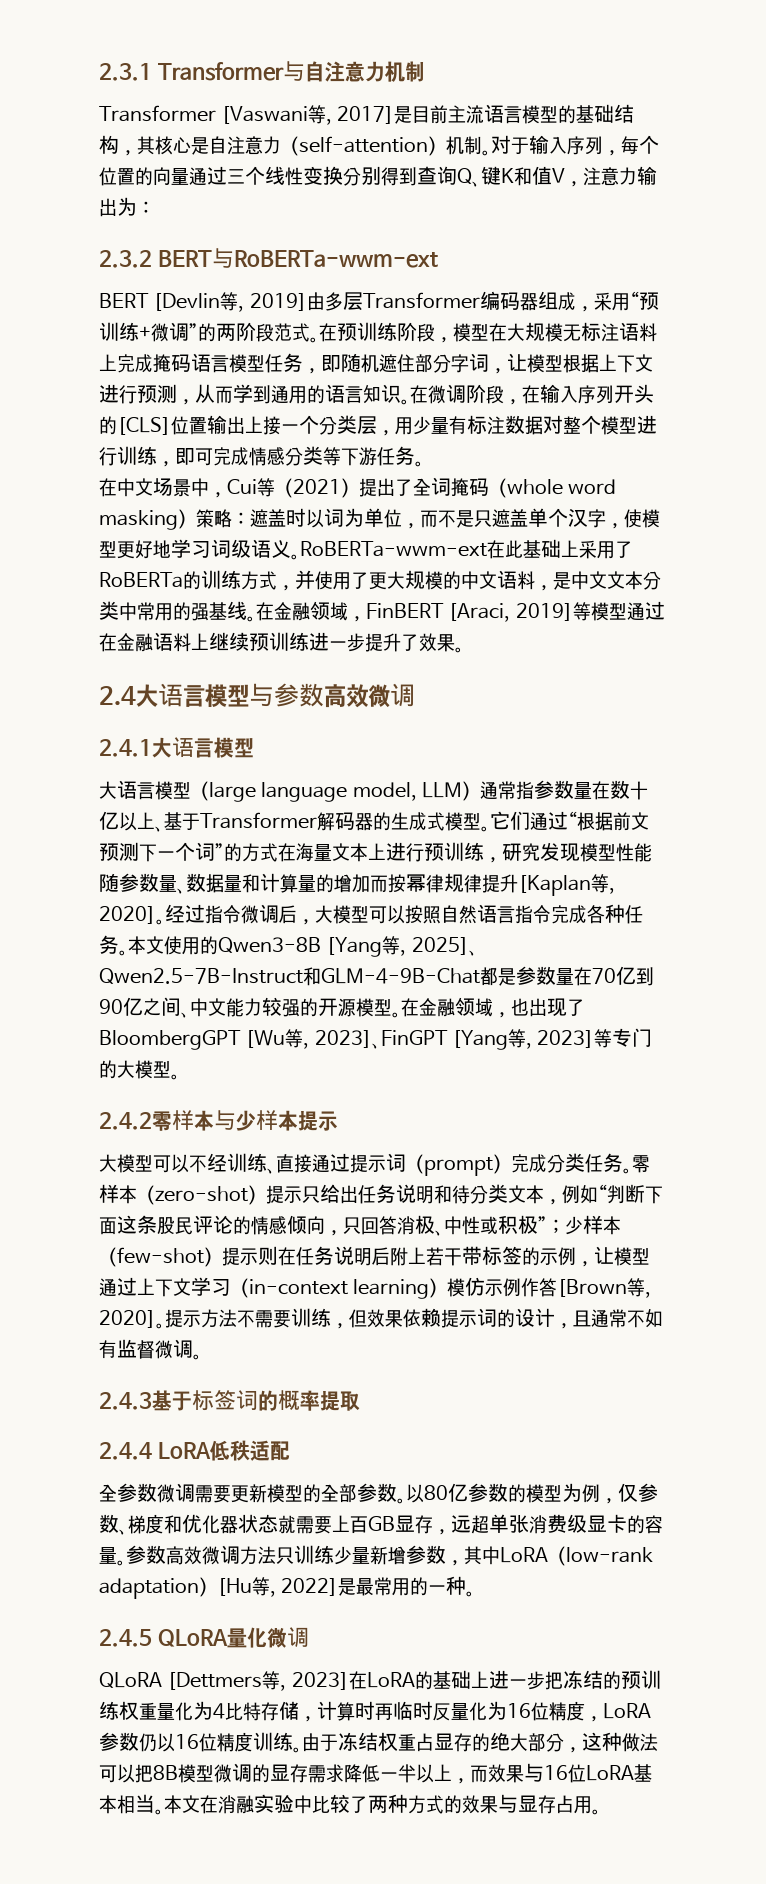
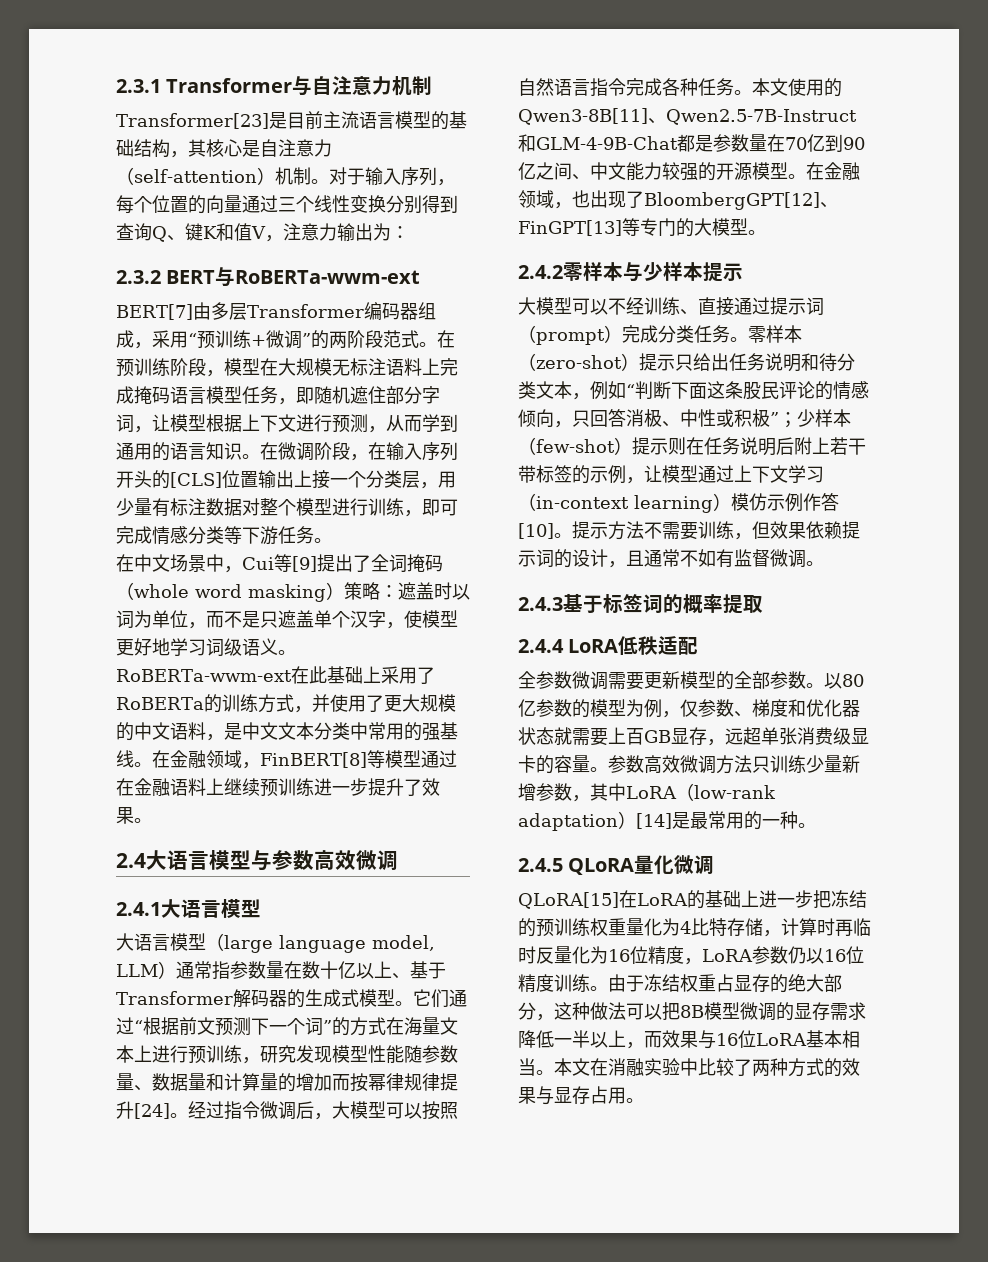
- Transformer [Vaswani等, 2017]是目前主流语言模型的基础结构，其核心是自注意力（self-attention）机制。
+ Transformer[23]是目前主流语言模型的基础结构，其核心是自注意力（self-attention）机制。
- BERT [Devlin等, 2019]由多层Transformer编码器组成，采用“预训练+微调”的两阶段范式。
+ BERT[7]由多层Transformer编码器组成，采用“预训练+微调”的两阶段范式。
- 在中文场景中，Cui等（2021）提出了全词掩码（whole word masking）策略：遮盖时以词为单位，而不是只遮盖单个汉字，使模型更好地学习词级语义。
+ 在中文场景中，Cui等[9]提出了全词掩码（whole word masking）策略：遮盖时以词为单位，而不是只遮盖单个汉字，使模型更好地学习词级语义。
- 在金融领域，FinBERT [Araci, 2019]等模型通过在金融语料上继续预训练进一步提升了效果。
+ 在金融领域，FinBERT[8]等模型通过在金融语料上继续预训练进一步提升了效果。
- 它们通过“根据前文预测下一个词”的方式在海量文本上进行预训练，研究发现模型性能随参数量、数据量和计算量的增加而按幂律规律提升[Kaplan等, 2020]。
+ 它们通过“根据前文预测下一个词”的方式在海量文本上进行预训练，研究发现模型性能随参数量、数据量和计算量的增加而按幂律规律提升[24]。
- 本文使用的Qwen3-8B [Yang等, 2025]、Qwen2.5-7B-Instruct和GLM-4-9B-Chat都是参数量在70亿到90亿之间、中文能力较强的开源模型。
+ 本文使用的Qwen3-8B[11]、Qwen2.5-7B-Instruct和GLM-4-9B-Chat都是参数量在70亿到90亿之间、中文能力较强的开源模型。
- 在金融领域，也出现了BloombergGPT [Wu等, 2023]、FinGPT [Yang等, 2023]等专门的大模型。
+ 在金融领域，也出现了BloombergGPT[12]、FinGPT[13]等专门的大模型。
- 零样本（zero-shot）提示只给出任务说明和待分类文本，例如“判断下面这条股民评论的情感倾向，只回答消极、中性或积极”；少样本（few-shot）提示则在任务说明后附上若干带标签的示例，让模型通过上下文学习（in-context learning）模仿示例作答[Brown等, 2020]。
+ 零样本（zero-shot）提示只给出任务说明和待分类文本，例如“判断下面这条股民评论的情感倾向，只回答消极、中性或积极”；少样本（few-shot）提示则在任务说明后附上若干带标签的示例，让模型通过上下文学习（in-context learning）模仿示例作答[10]。
- 参数高效微调方法只训练少量新增参数，其中LoRA（low-rank adaptation）[Hu等, 2022]是最常用的一种。
+ 参数高效微调方法只训练少量新增参数，其中LoRA（low-rank adaptation）[14]是最常用的一种。
- QLoRA [Dettmers等, 2023]在LoRA的基础上进一步把冻结的预训练权重量化为4比特存储，计算时再临时反量化为16位精度，LoRA参数仍以16位精度训练。
+ QLoRA[15]在LoRA的基础上进一步把冻结的预训练权重量化为4比特存储，计算时再临时反量化为16位精度，LoRA参数仍以16位精度训练。

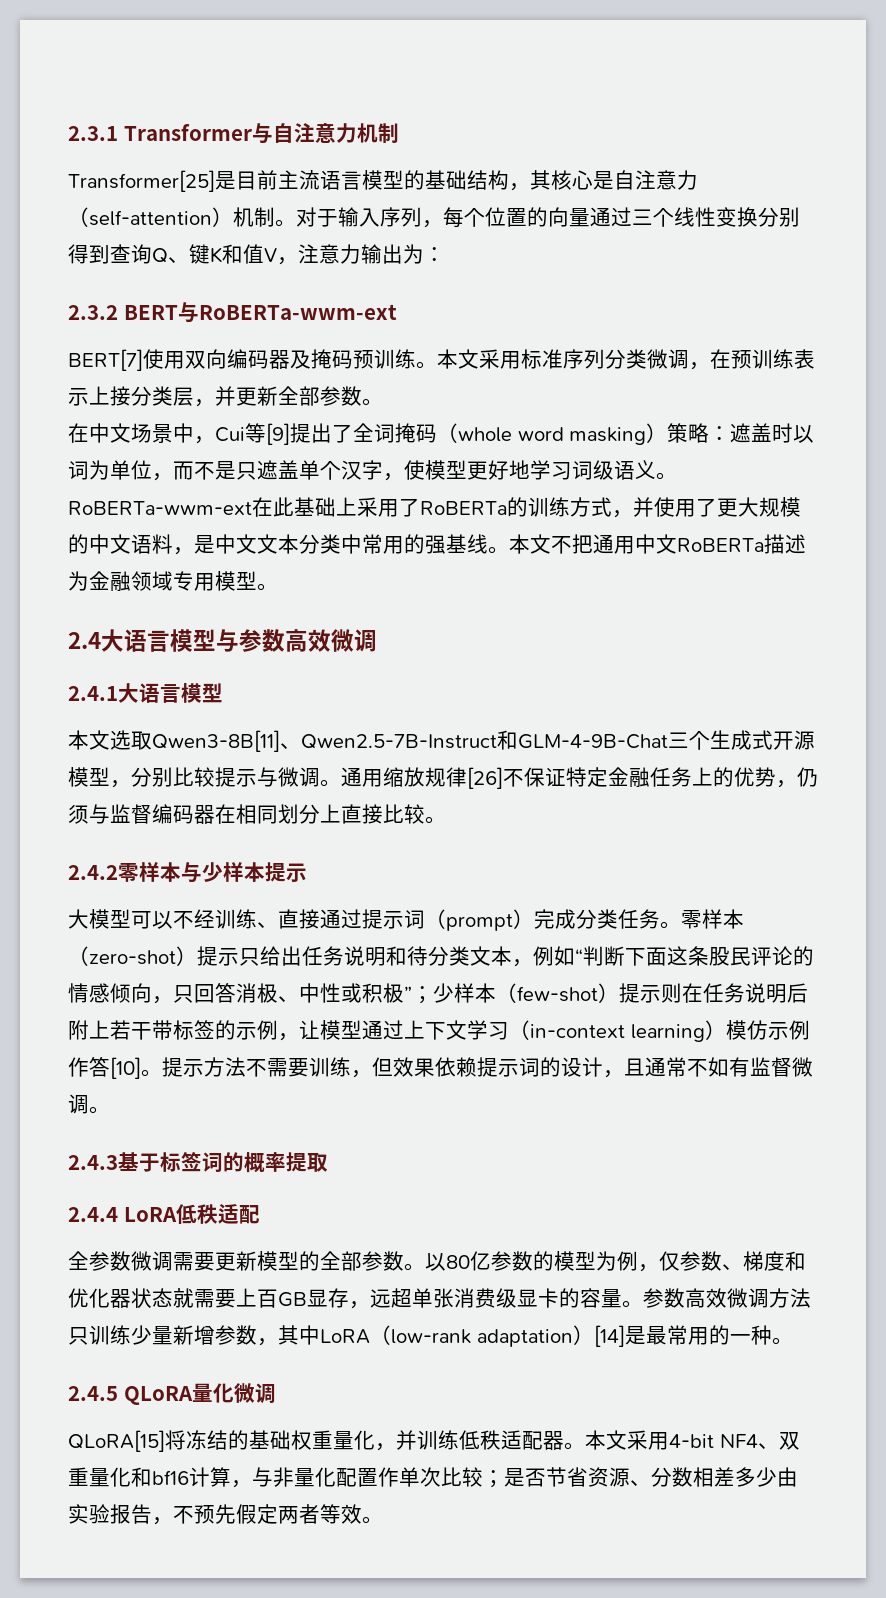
- Transformer[23]是目前主流语言模型的基础结构，其核心是自注意力（self-attention）机制。
+ Transformer[25]是目前主流语言模型的基础结构，其核心是自注意力（self-attention）机制。
- BERT[7]由多层Transformer编码器组成，采用“预训练+微调”的两阶段范式。在预训练阶段，模型在大规模无标注语料上完成掩码语言模型任务，即随机遮住部分字词，让模型根据上下文进行预测，从而学到通用的语言知识。在微调阶段，在输入序列开头的[CLS]位置输出上接一个分类层，用少量有标注数据对整个模型进行训练，即可完成情感分类等下游任务。
+ BERT[7]使用双向编码器及掩码预训练。本文采用标准序列分类微调，在预训练表示上接分类层，并更新全部参数。
- 在金融领域，FinBERT[8]等模型通过在金融语料上继续预训练进一步提升了效果。
+ 本文不把通用中文RoBERTa描述为金融领域专用模型。
- 大语言模型（large language model, LLM）通常指参数量在数十亿以上、基于Transformer解码器的生成式模型。它们通过“根据前文预测下一个词”的方式在海量文本上进行预训练，研究发现模型性能随参数量、数据量和计算量的增加而按幂律规律提升[24]。经过指令微调后，大模型可以按照自然语言指令完成各种任务。本文使用的Qwen3-8B[11]、Qwen2.5-7B-Instruct和GLM-4-9B-Chat都是参数量在70亿到90亿之间、中文能力较强的开源模型。在金融领域，也出现了BloombergGPT[12]、FinGPT[13]等专门的大模型。
+ 本文选取Qwen3-8B[11]、Qwen2.5-7B-Instruct和GLM-4-9B-Chat三个生成式开源模型，分别比较提示与微调。通用缩放规律[26]不保证特定金融任务上的优势，仍须与监督编码器在相同划分上直接比较。
- QLoRA[15]在LoRA的基础上进一步把冻结的预训练权重量化为4比特存储，计算时再临时反量化为16位精度，LoRA参数仍以16位精度训练。由于冻结权重占显存的绝大部分，这种做法可以把8B模型微调的显存需求降低一半以上，而效果与16位LoRA基本相当。本文在消融实验中比较了两种方式的效果与显存占用。
+ QLoRA[15]将冻结的基础权重量化，并训练低秩适配器。本文采用4-bit NF4、双重量化和bf16计算，与非量化配置作单次比较；是否节省资源、分数相差多少由实验报告，不预先假定两者等效。

